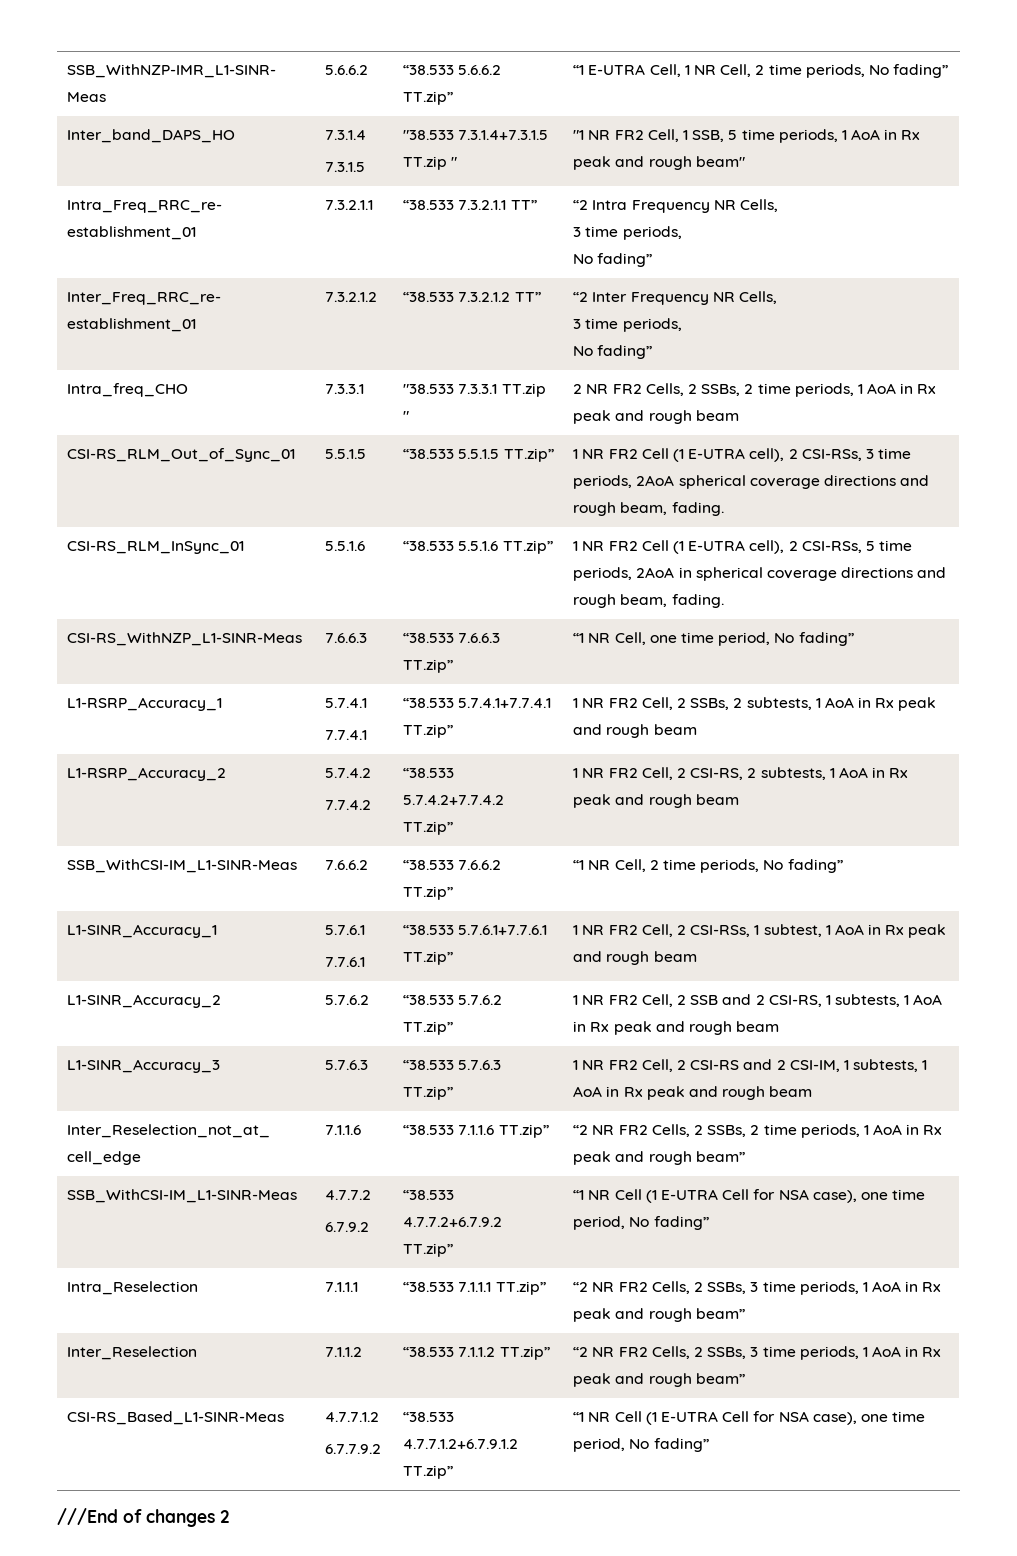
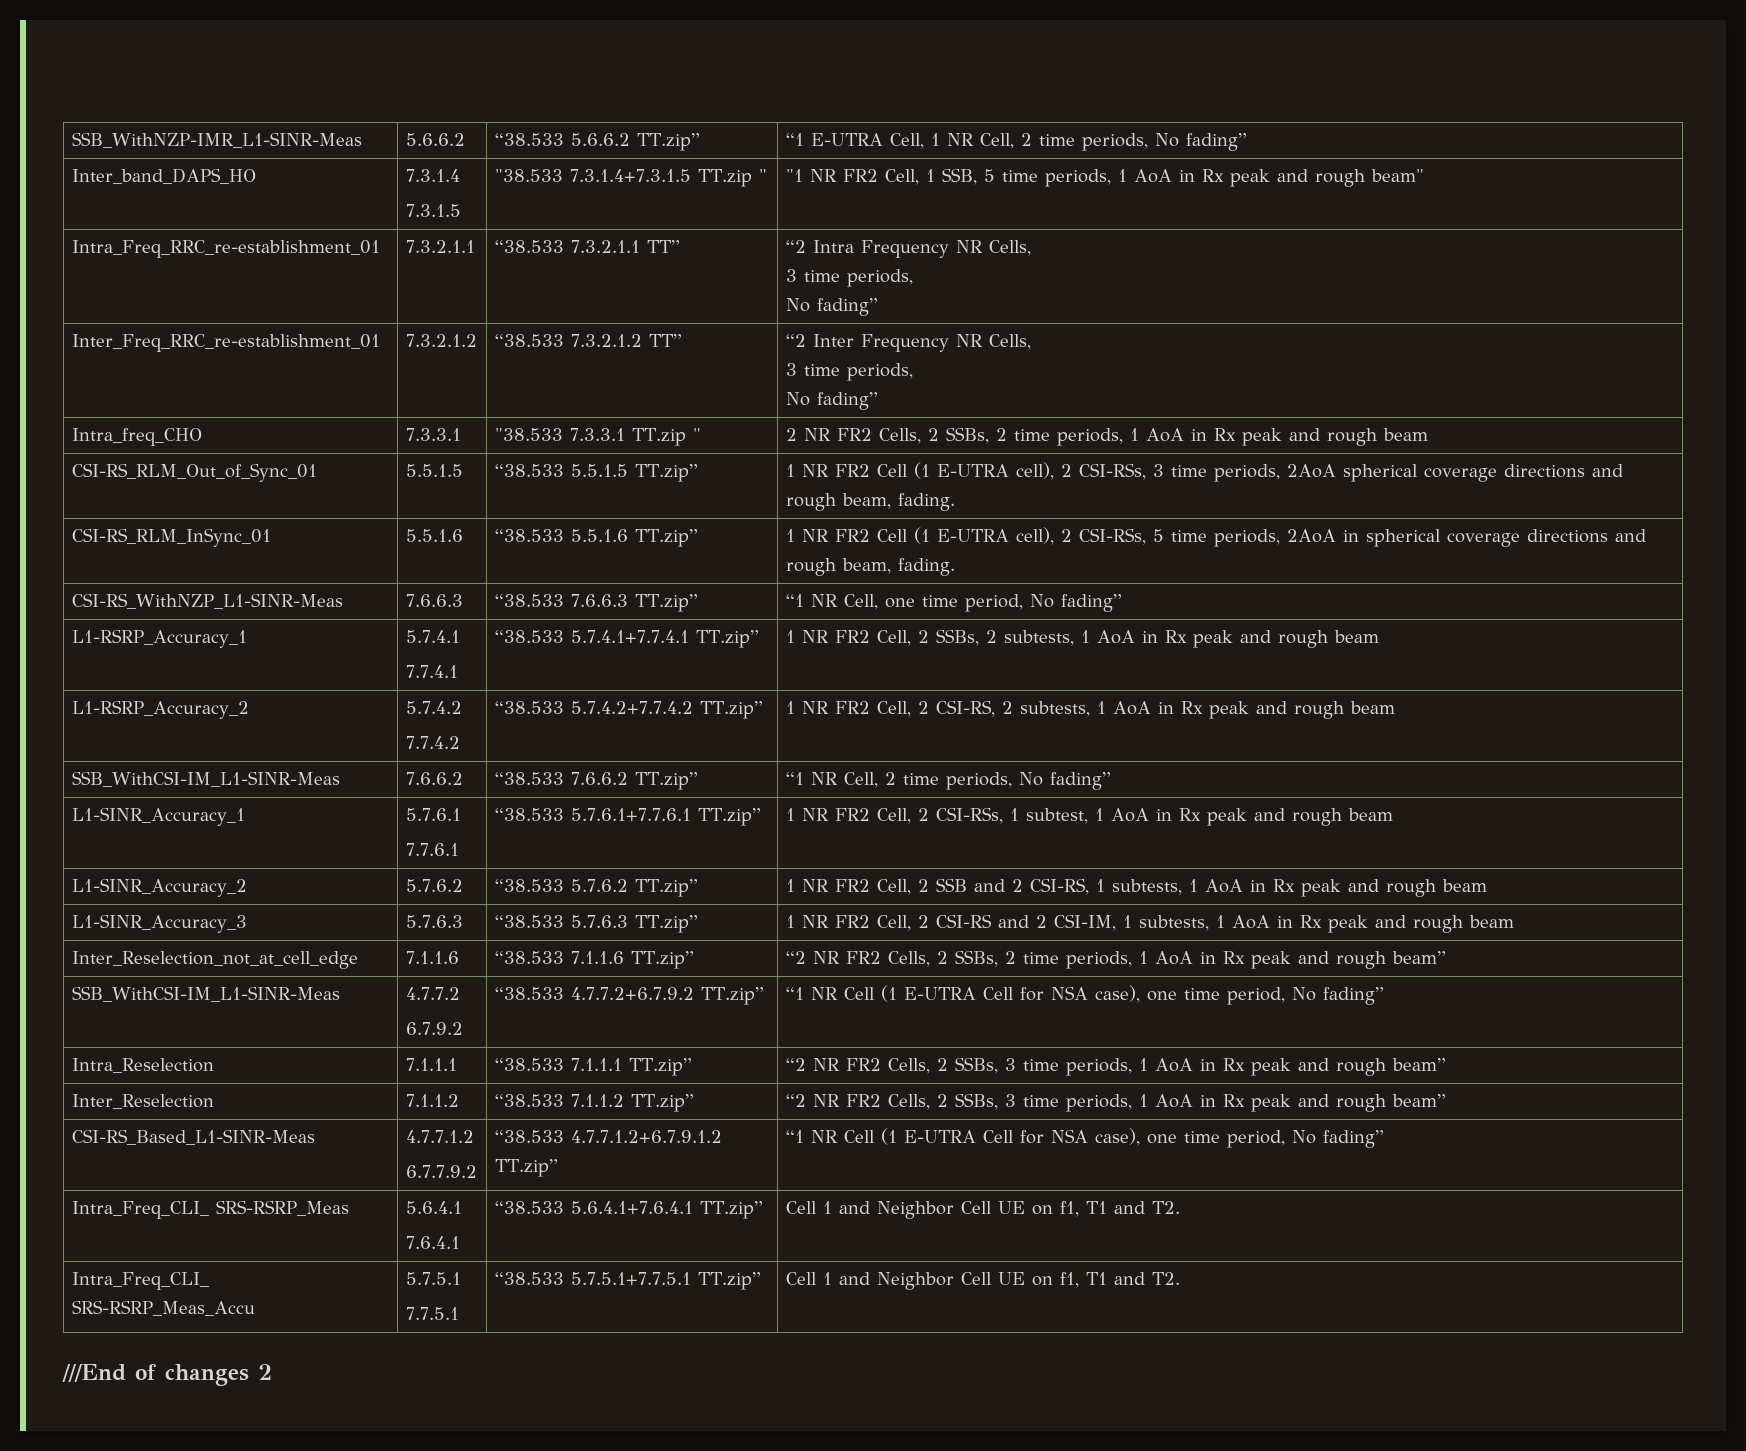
+ Intra_Freq_CLI_ SRS-RSRP_Meas | 5.6.4.1
+ 7.6.4.1 | “38.533 5.6.4.1+7.6.4.1 TT.zip” | Cell 1 and Neighbor Cell UE on f1, T1 and T2.
+ Intra_Freq_CLI_ SRS-RSRP_Meas_Accu | 5.7.5.1
+ 7.7.5.1 | “38.533 5.7.5.1+7.7.5.1 TT.zip” | Cell 1 and Neighbor Cell UE on f1, T1 and T2.

